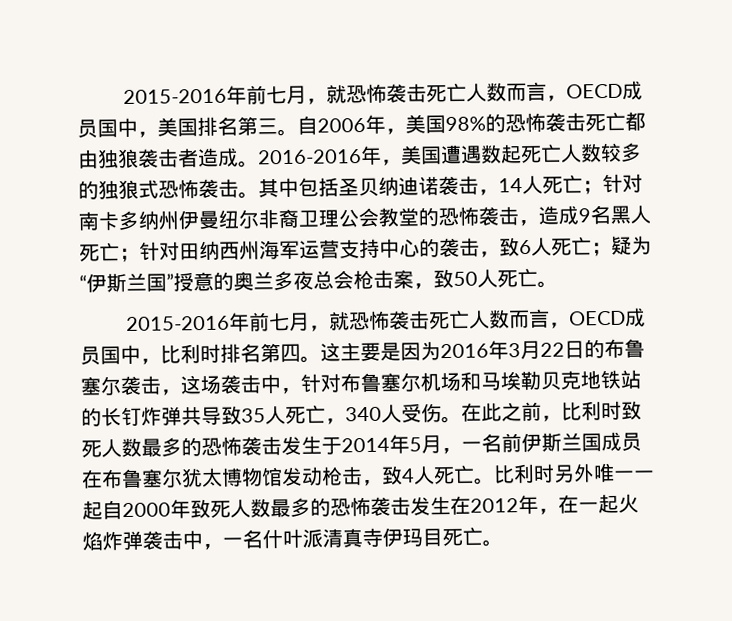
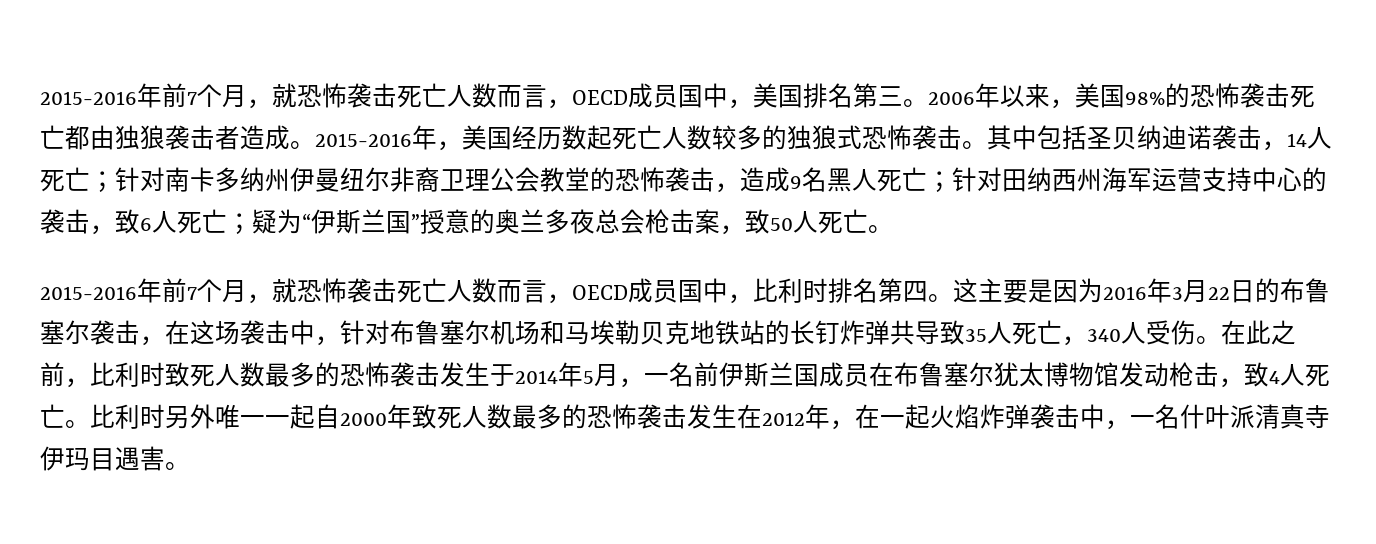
- 2015-2016年前七月，就恐怖袭击死亡人数而言，OECD成员国中，美国排名第三。
+ 2015-2016年前7个月，就恐怖袭击死亡人数而言，OECD成员国中，美国排名第三。
- 自2006年，美国98%的恐怖袭击死亡都由独狼袭击者造成。
+ 2006年以来，美国98%的恐怖袭击死亡都由独狼袭击者造成。
- 2016-2016年，美国遭遇数起死亡人数较多的独狼式恐怖袭击。
+ 2015-2016年，美国经历数起死亡人数较多的独狼式恐怖袭击。
- 2015-2016年前七月，就恐怖袭击死亡人数而言，OECD成员国中，比利时排名第四。
+ 2015-2016年前7个月，就恐怖袭击死亡人数而言，OECD成员国中，比利时排名第四。
- 这主要是因为2016年3月22日的布鲁塞尔袭击，这场袭击中，针对布鲁塞尔机场和马埃勒贝克地铁站的长钉炸弹共导致35人死亡，340人受伤。
+ 这主要是因为2016年3月22日的布鲁塞尔袭击，在这场袭击中，针对布鲁塞尔机场和马埃勒贝克地铁站的长钉炸弹共导致35人死亡，340人受伤。
- 比利时另外唯一一起自2000年致死人数最多的恐怖袭击发生在2012年，在一起火焰炸弹袭击中，一名什叶派清真寺伊玛目死亡。
+ 比利时另外唯一一起自2000年致死人数最多的恐怖袭击发生在2012年，在一起火焰炸弹袭击中，一名什叶派清真寺伊玛目遇害。

